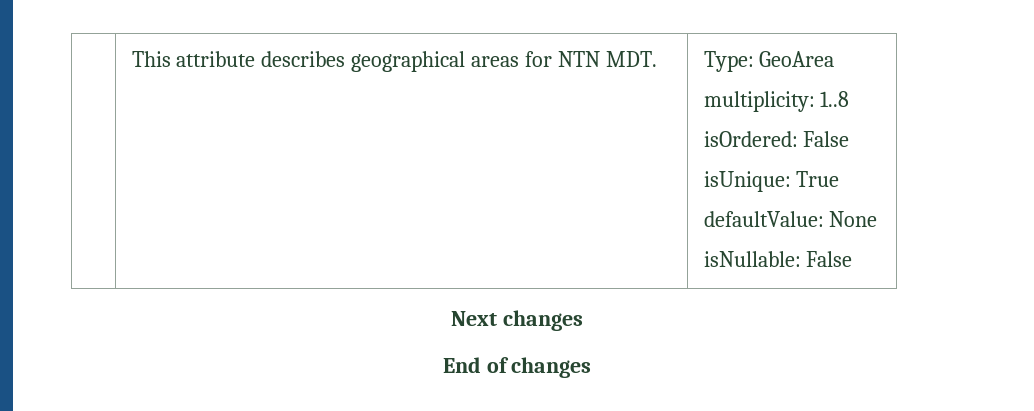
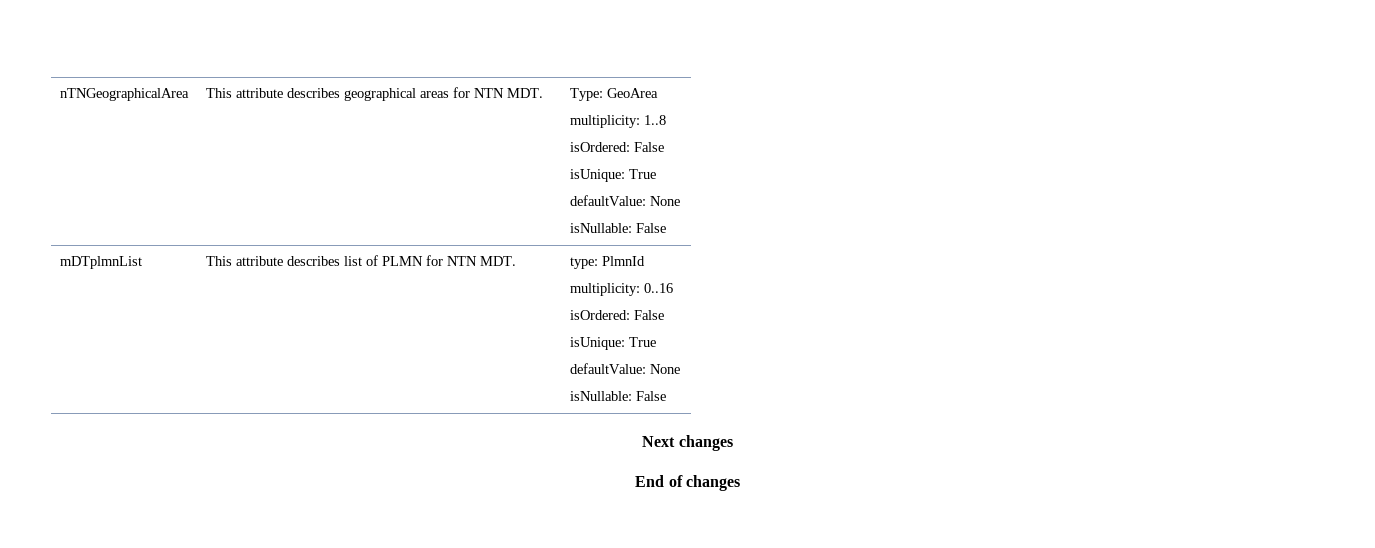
- | This attribute describes geographical areas for NTN MDT. | Type: GeoArea
+ nTNGeographicalArea | This attribute describes geographical areas for NTN MDT. | Type: GeoArea
+ mDTplmnList | This attribute describes list of PLMN for NTN MDT. | type: PlmnId
+ multiplicity: 0..16
+ isOrdered: False
+ isUnique: True
+ defaultValue: None
+ isNullable: False

